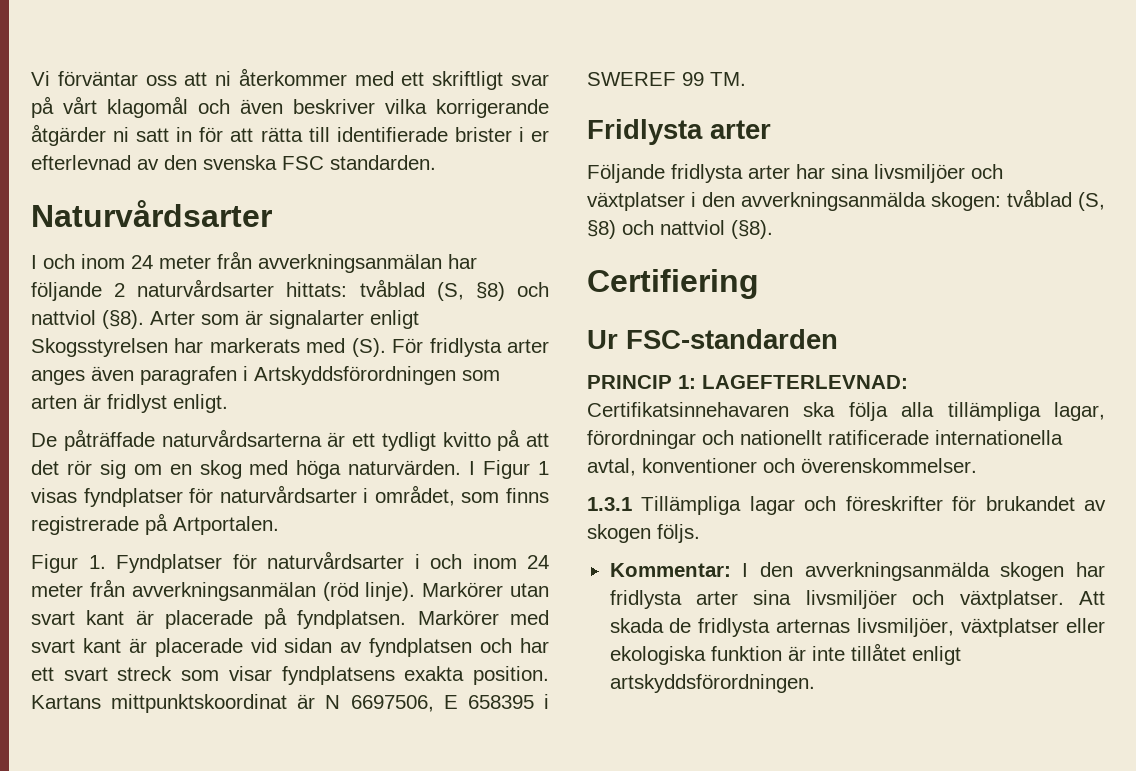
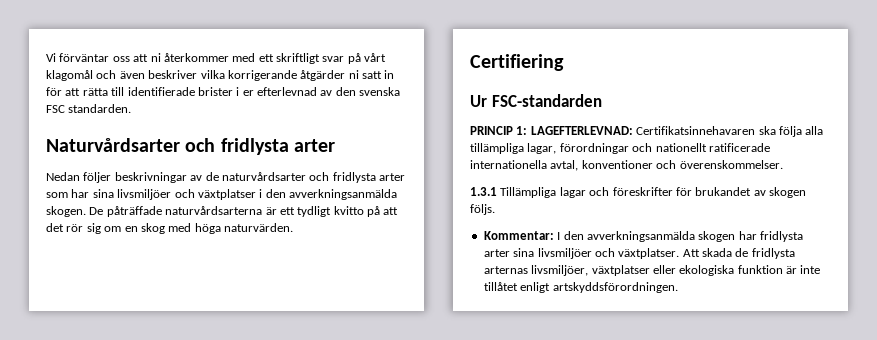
- Naturvårdsarter
- I och inom 24 meter från avverkningsanmälan har följande 2 naturvårdsarter hittats: tvåblad (S, §8) och nattviol (§8). Arter som är signalarter enligt Skogsstyrelsen har markerats med (S). För fridlysta arter anges även paragrafen i Artskyddsförordningen som arten är fridlyst enligt.
- De påträffade naturvårdsarterna är ett tydligt kvitto på att det rör sig om en skog med höga naturvärden. I Figur 1 visas fyndplatser för naturvårdsarter i området, som finns registrerade på Artportalen.
- Figur 1. Fyndplatser för naturvårdsarter i och inom 24 meter från avverkningsanmälan (röd linje). Markörer utan svart kant är placerade på fyndplatsen. Markörer med svart kant är placerade vid sidan av fyndplatsen och har ett svart streck som visar fyndplatsens exakta position. Kartans mittpunktskoordinat är N 6697506, E 658395 i SWEREF 99 TM.
- Fridlysta arter
- Följande fridlysta arter har sina livsmiljöer och växtplatser i den avverkningsanmälda skogen: tvåblad (S, §8) och nattviol (§8).
+ Naturvårdsarter och fridlysta arter
+ Nedan följer beskrivningar av de naturvårdsarter och fridlysta arter som har sina livsmiljöer och växtplatser i den avverkningsanmälda skogen. De påträffade naturvårdsarterna är ett tydligt kvitto på att det rör sig om en skog med höga naturvärden.

